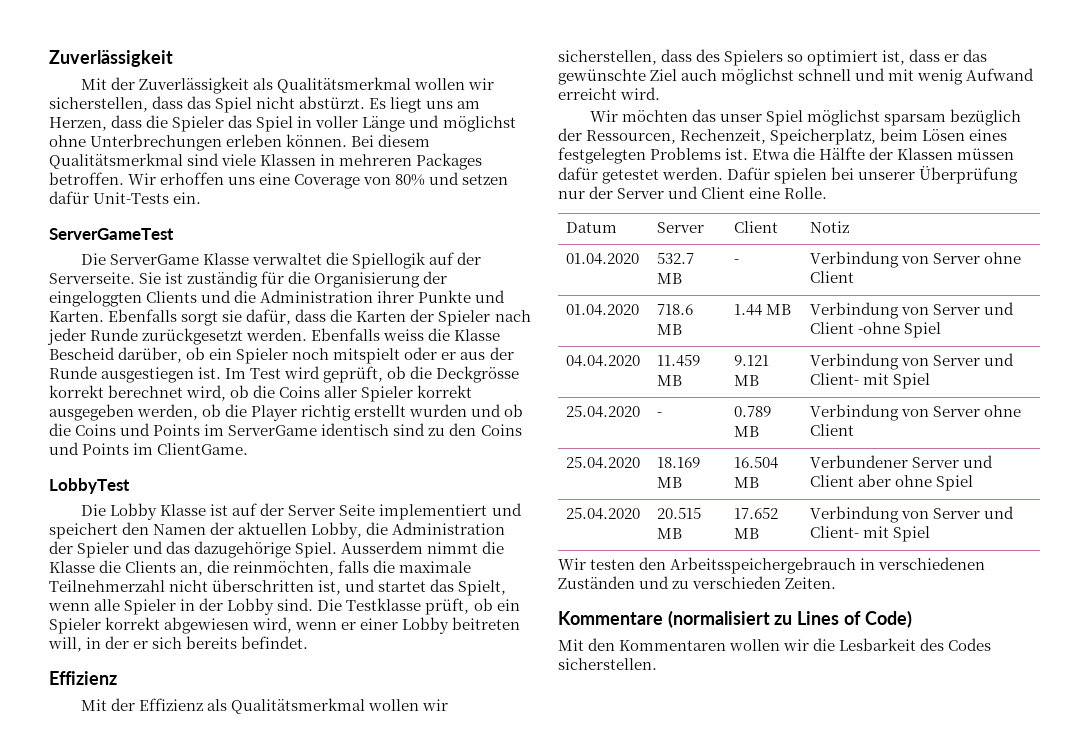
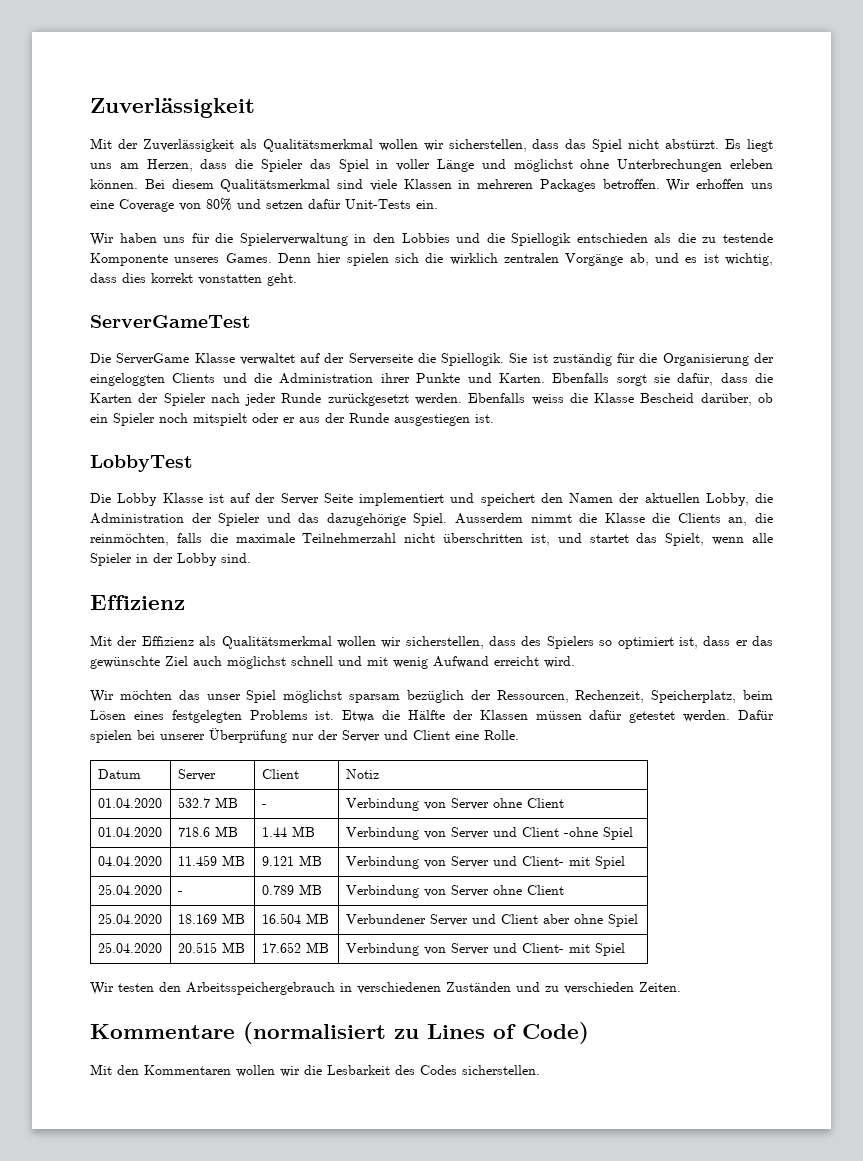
+ Wir haben uns für die Spielerverwaltung in den Lobbies und die Spiellogik entschieden als die zu testende Komponente unseres Games. Denn hier spielen sich die wirklich zentralen Vorgänge ab, und es ist wichtig, dass dies korrekt vonstatten geht.
- Die ServerGame Klasse verwaltet die Spiellogik auf der Serverseite.
+ Die ServerGame Klasse verwaltet auf der Serverseite die Spiellogik.
- Im Test wird geprüft, ob die Deckgrösse korrekt berechnet wird, ob die Coins aller Spieler korrekt ausgegeben werden, ob die Player richtig erstellt wurden und ob die Coins und Points im ServerGame identisch sind zu den Coins und Points im ClientGame.
- Die Testklasse prüft, ob ein Spieler korrekt abgewiesen wird, wenn er einer Lobby beitreten will, in der er sich bereits befindet.

